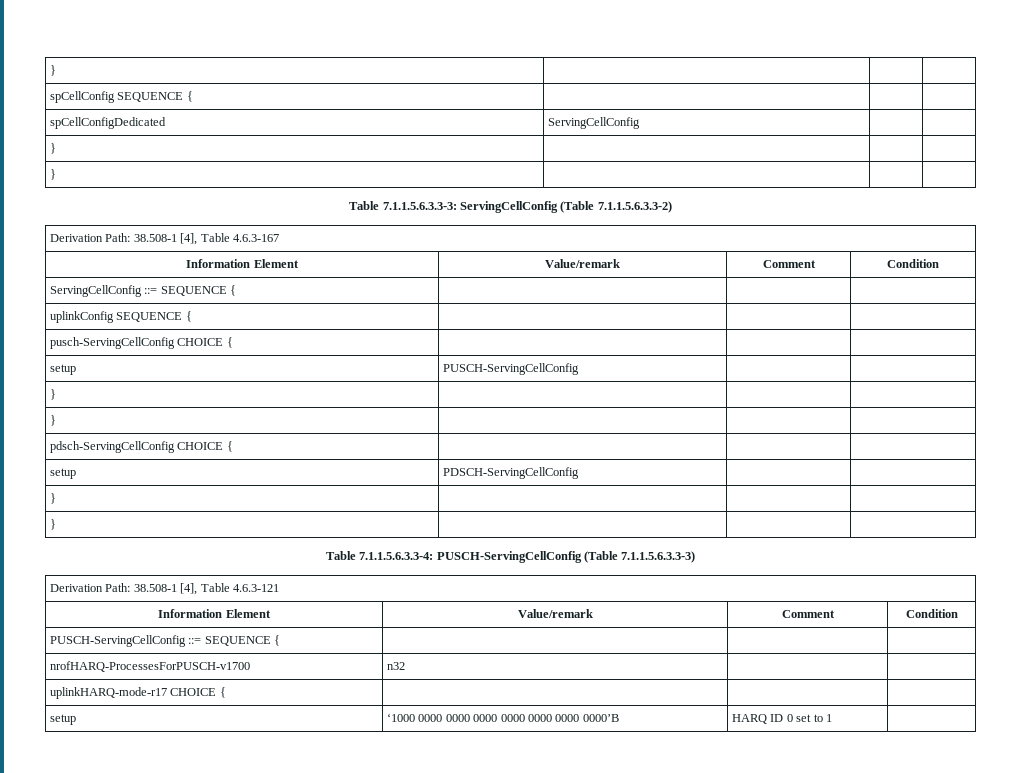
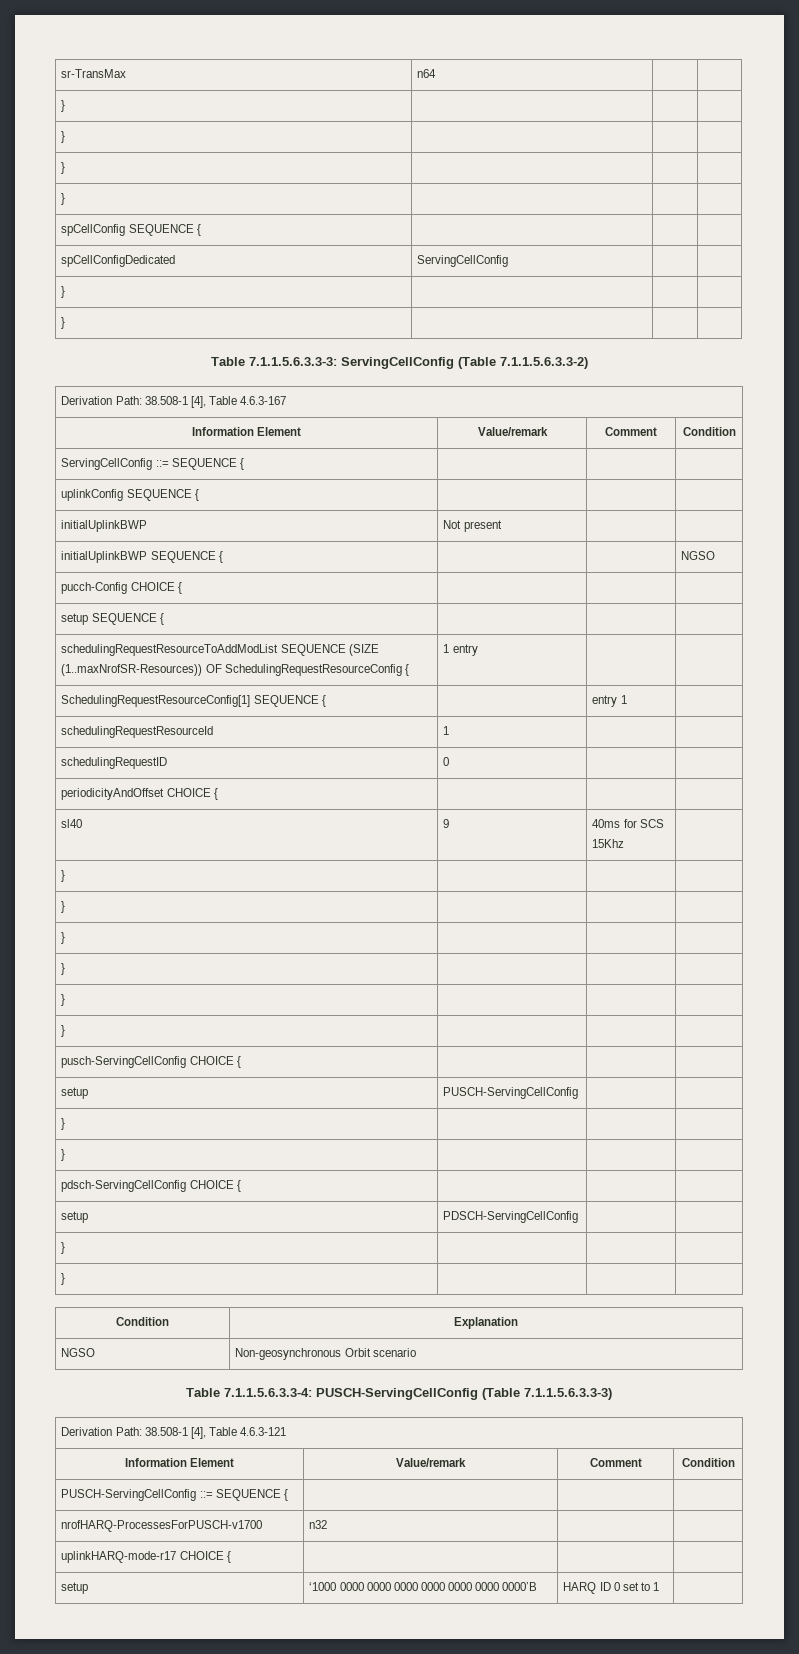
+ sr-TransMax | n64 | |
+ } | | |
+ } | | |
+ } | | |
+ initialUplinkBWP | Not present | |
+ initialUplinkBWP SEQUENCE { | | | NGSO
+ pucch-Config CHOICE { | | |
+ setup SEQUENCE { | | |
+ schedulingRequestResourceToAddModList SEQUENCE (SIZE (1..maxNrofSR-Resources)) OF SchedulingRequestResourceConfig { | 1 entry | |
+ SchedulingRequestResourceConfig[1] SEQUENCE { | | entry 1 |
+ schedulingRequestResourceId | 1 | |
+ schedulingRequestID | 0 | |
+ periodicityAndOffset CHOICE { | | |
+ sl40 | 9 | 40ms for SCS 15Khz |
+ } | | |
+ } | | |
+ } | | |
+ } | | |
+ } | | |
+ } | | |
+ Condition | Explanation
+ NGSO | Non-geosynchronous Orbit scenario

